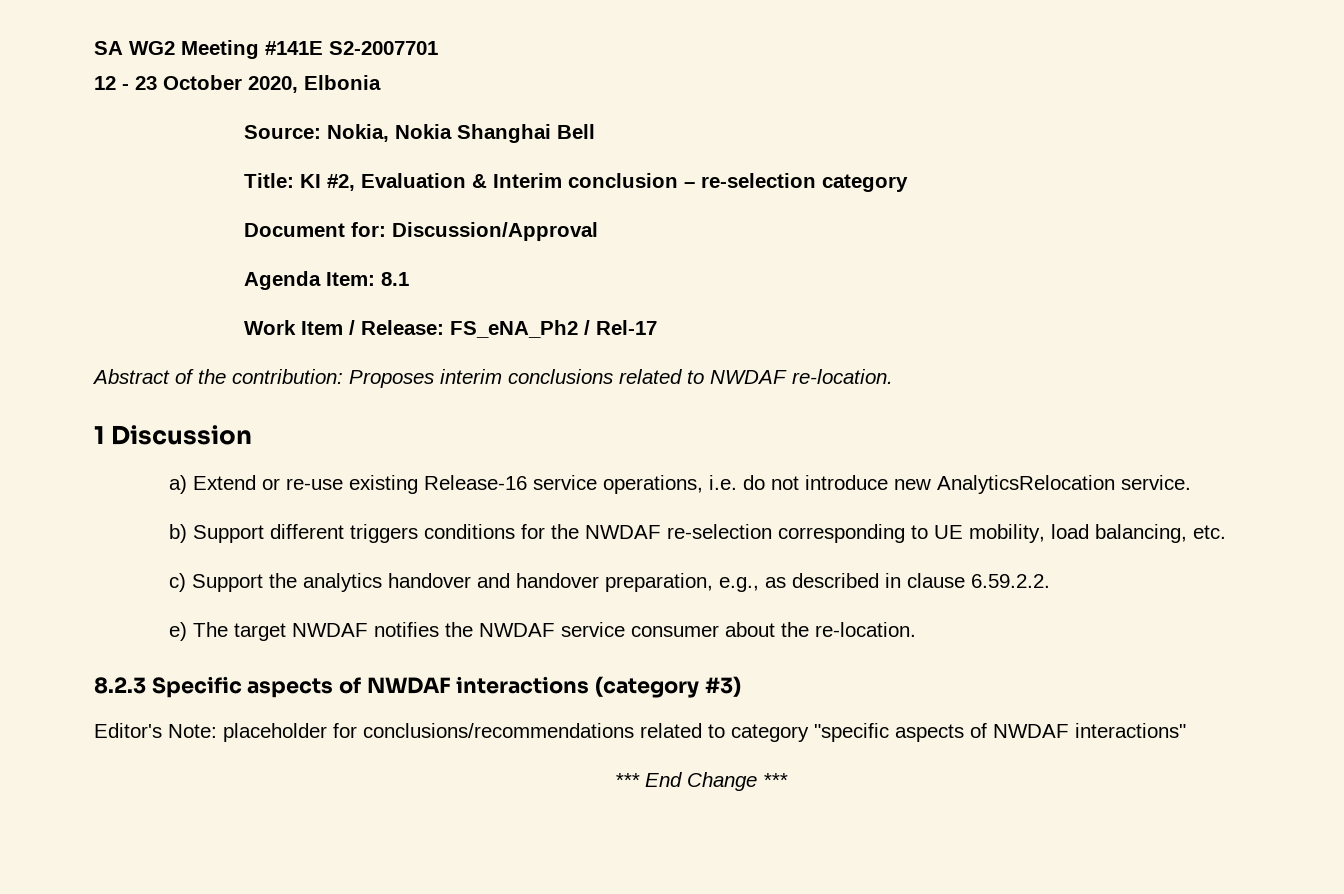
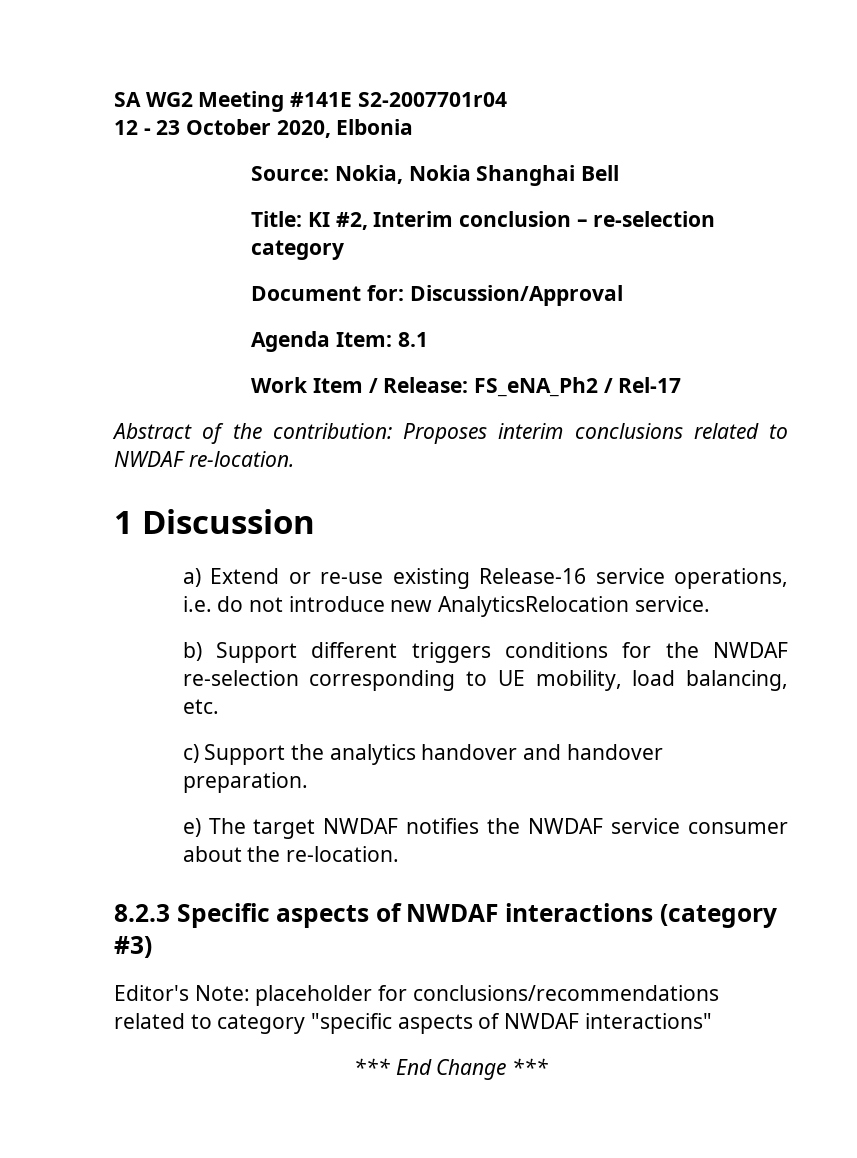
- SA WG2 Meeting #141E S2-2007701
+ SA WG2 Meeting #141E S2-2007701r04
- Title: KI #2, Evaluation & Interim conclusion – re-selection category
+ Title: KI #2, Interim conclusion – re-selection category
- c) Support the analytics handover and handover preparation, e.g., as described in clause 6.59.2.2.
+ c) Support the analytics handover and handover preparation.

